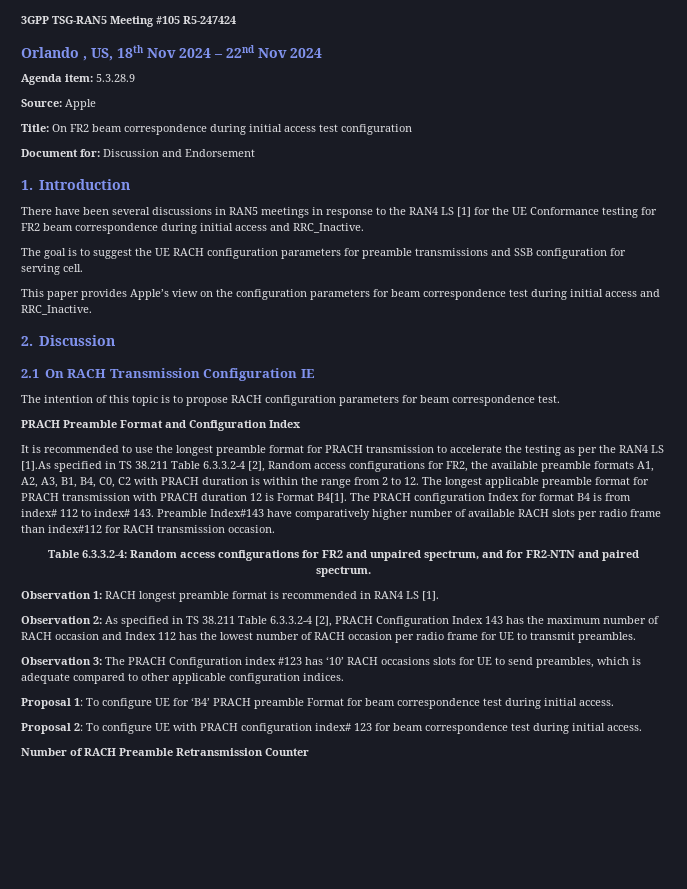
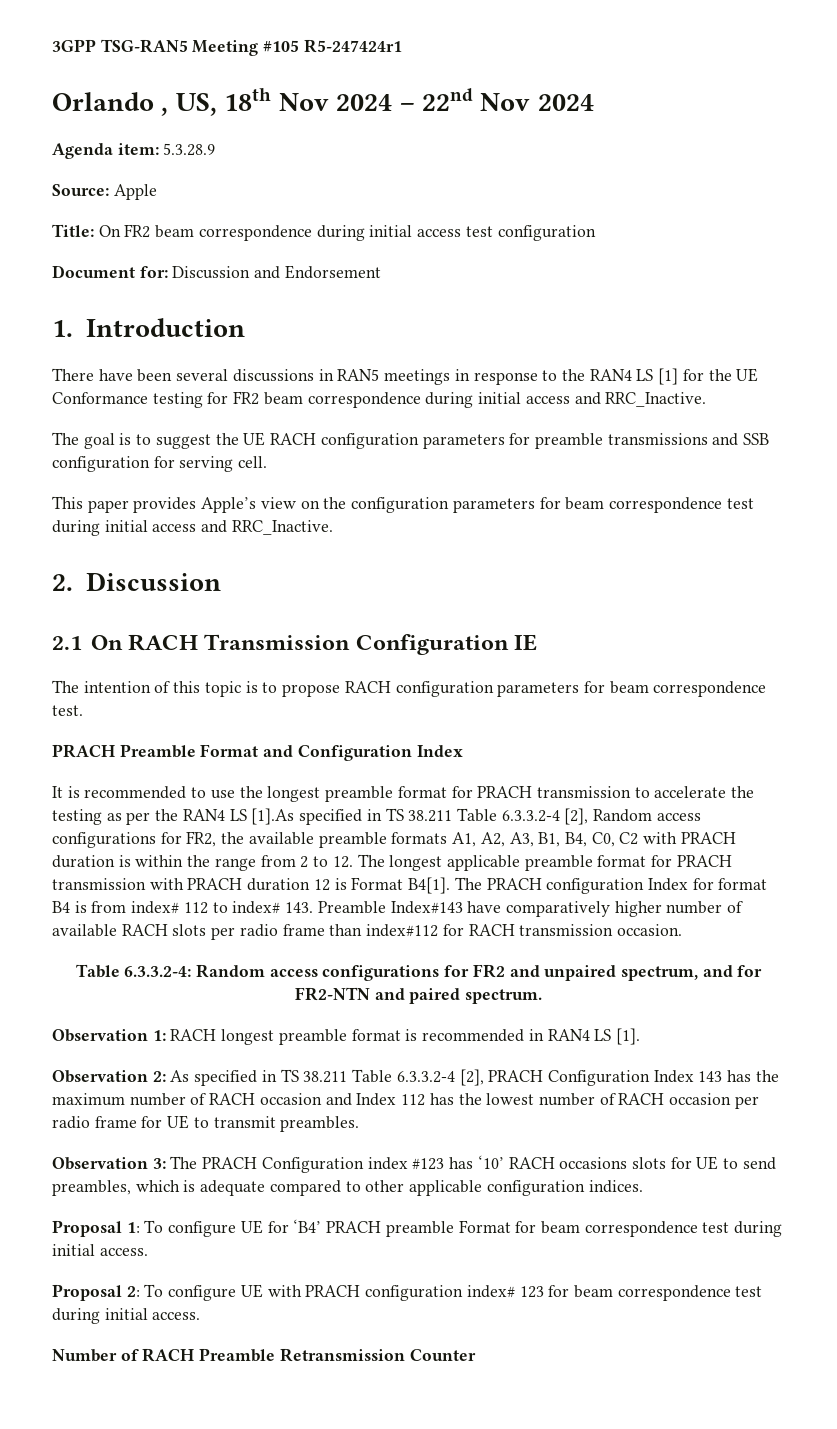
- 3GPP TSG-RAN5 Meeting #105 R5-247424
+ 3GPP TSG-RAN5 Meeting #105 R5-247424r1

